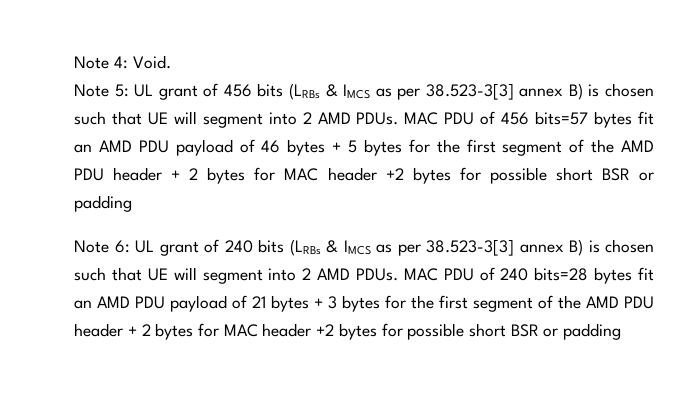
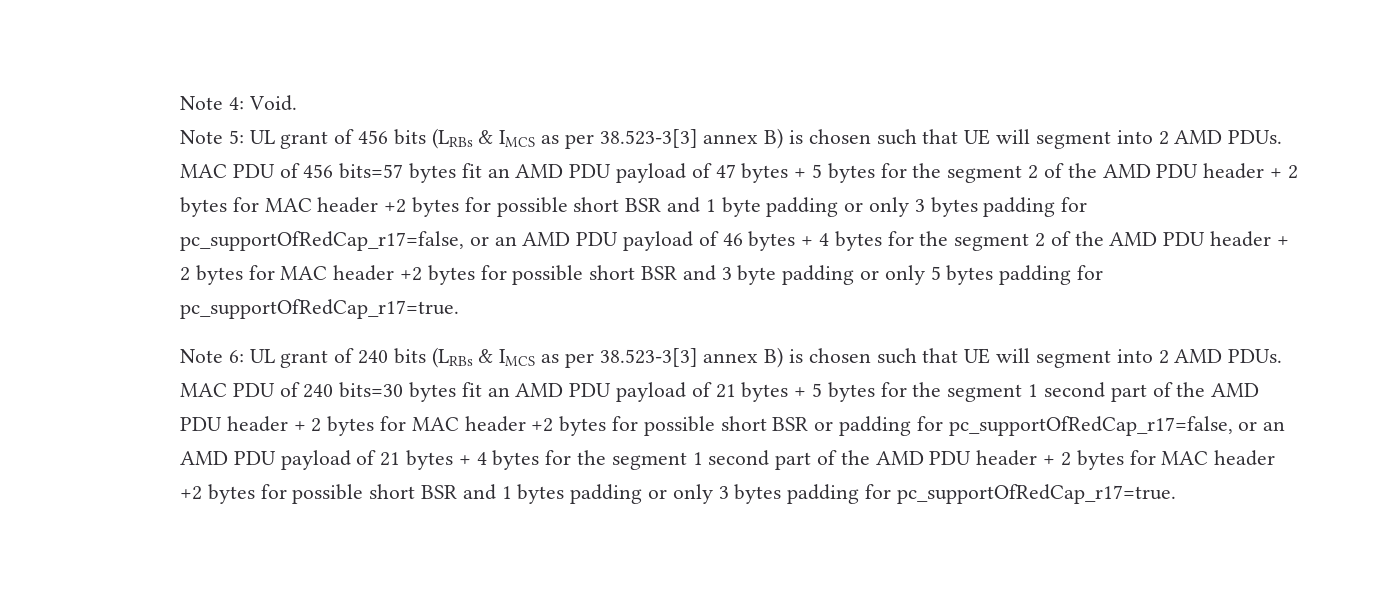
- MAC PDU of 456 bits=57 bytes fit an AMD PDU payload of 46 bytes + 5 bytes for the first segment of the AMD PDU header + 2 bytes for MAC header +2 bytes for possible short BSR or padding
+ MAC PDU of 456 bits=57 bytes fit an AMD PDU payload of 47 bytes + 5 bytes for the segment 2 of the AMD PDU header + 2 bytes for MAC header +2 bytes for possible short BSR and 1 byte padding or only 3 bytes padding for pc_supportOfRedCap_r17=false, or an AMD PDU payload of 46 bytes + 4 bytes for the segment 2 of the AMD PDU header + 2 bytes for MAC header +2 bytes for possible short BSR and 3 byte padding or only 5 bytes padding for pc_supportOfRedCap_r17=true.
- MAC PDU of 240 bits=28 bytes fit an AMD PDU payload of 21 bytes + 3 bytes for the first segment of the AMD PDU header + 2 bytes for MAC header +2 bytes for possible short BSR or padding
+ MAC PDU of 240 bits=30 bytes fit an AMD PDU payload of 21 bytes + 5 bytes for the segment 1 second part of the AMD PDU header + 2 bytes for MAC header +2 bytes for possible short BSR or padding for pc_supportOfRedCap_r17=false, or an AMD PDU payload of 21 bytes + 4 bytes for the segment 1 second part of the AMD PDU header + 2 bytes for MAC header +2 bytes for possible short BSR and 1 bytes padding or only 3 bytes padding for pc_supportOfRedCap_r17=true.

